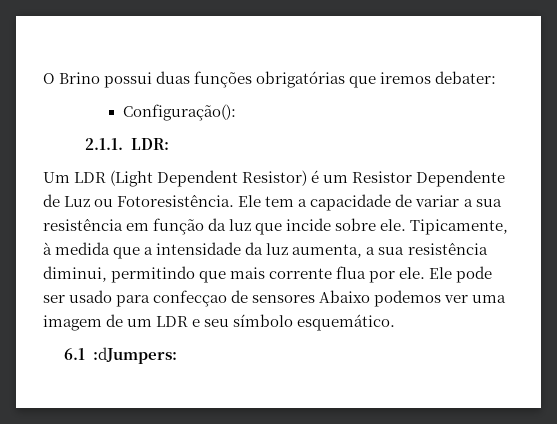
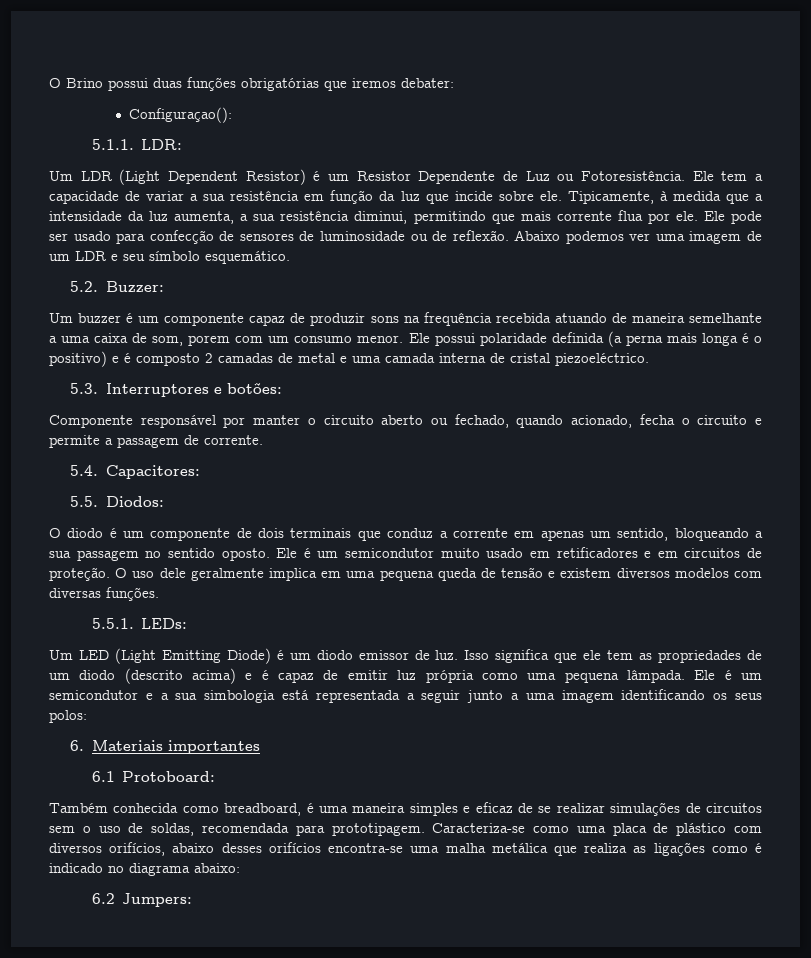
- Configuração():
- 2.1.1. LDR:
+ Configuraçao():
+ 5.1.1. LDR:
- Ele pode ser usado para confecçao de sensores Abaixo podemos ver uma imagem de um LDR e seu símbolo esquemático.
+ Ele pode ser usado para confecção de sensores de luminosidade ou de reflexão. Abaixo podemos ver uma imagem de um LDR e seu símbolo esquemático.
- 6.1 :dJumpers:
+ 5.2. Buzzer:
+ Um buzzer é um componente capaz de produzir sons na frequência recebida atuando de maneira semelhante a uma caixa de som, porem com um consumo menor. Ele possui polaridade definida (a perna mais longa é o positivo) e é composto 2 camadas de metal e uma camada interna de cristal piezoeléctrico.
+ 5.3. Interruptores e botões:
+ Componente responsável por manter o circuito aberto ou fechado, quando acionado, fecha o circuito e permite a passagem de corrente.
+ 5.4. Capacitores:
+ 5.5. Diodos:
+ O diodo é um componente de dois terminais que conduz a corrente em apenas um sentido, bloqueando a sua passagem no sentido oposto. Ele é um semicondutor muito usado em retificadores e em circuitos de proteção. O uso dele geralmente implica em uma pequena queda de tensão e existem diversos modelos com diversas funções.
+ 5.5.1. LEDs:
+ Um LED (Light Emitting Diode) é um diodo emissor de luz. Isso significa que ele tem as propriedades de um diodo (descrito acima) e é capaz de emitir luz própria como uma pequena lâmpada. Ele é um semicondutor e a sua simbologia está representada a seguir junto a uma imagem identificando os seus polos:
+ 6. Materiais importantes
+ 6.1 Protoboard:
+ Também conhecida como breadboard, é uma maneira simples e eficaz de se realizar simulações de circuitos sem o uso de soldas, recomendada para prototipagem. Caracteriza-se como uma placa de plástico com diversos orifícios, abaixo desses orifícios encontra-se uma malha metálica que realiza as ligações como é indicado no diagrama abaixo:
+ 6.2 Jumpers:

